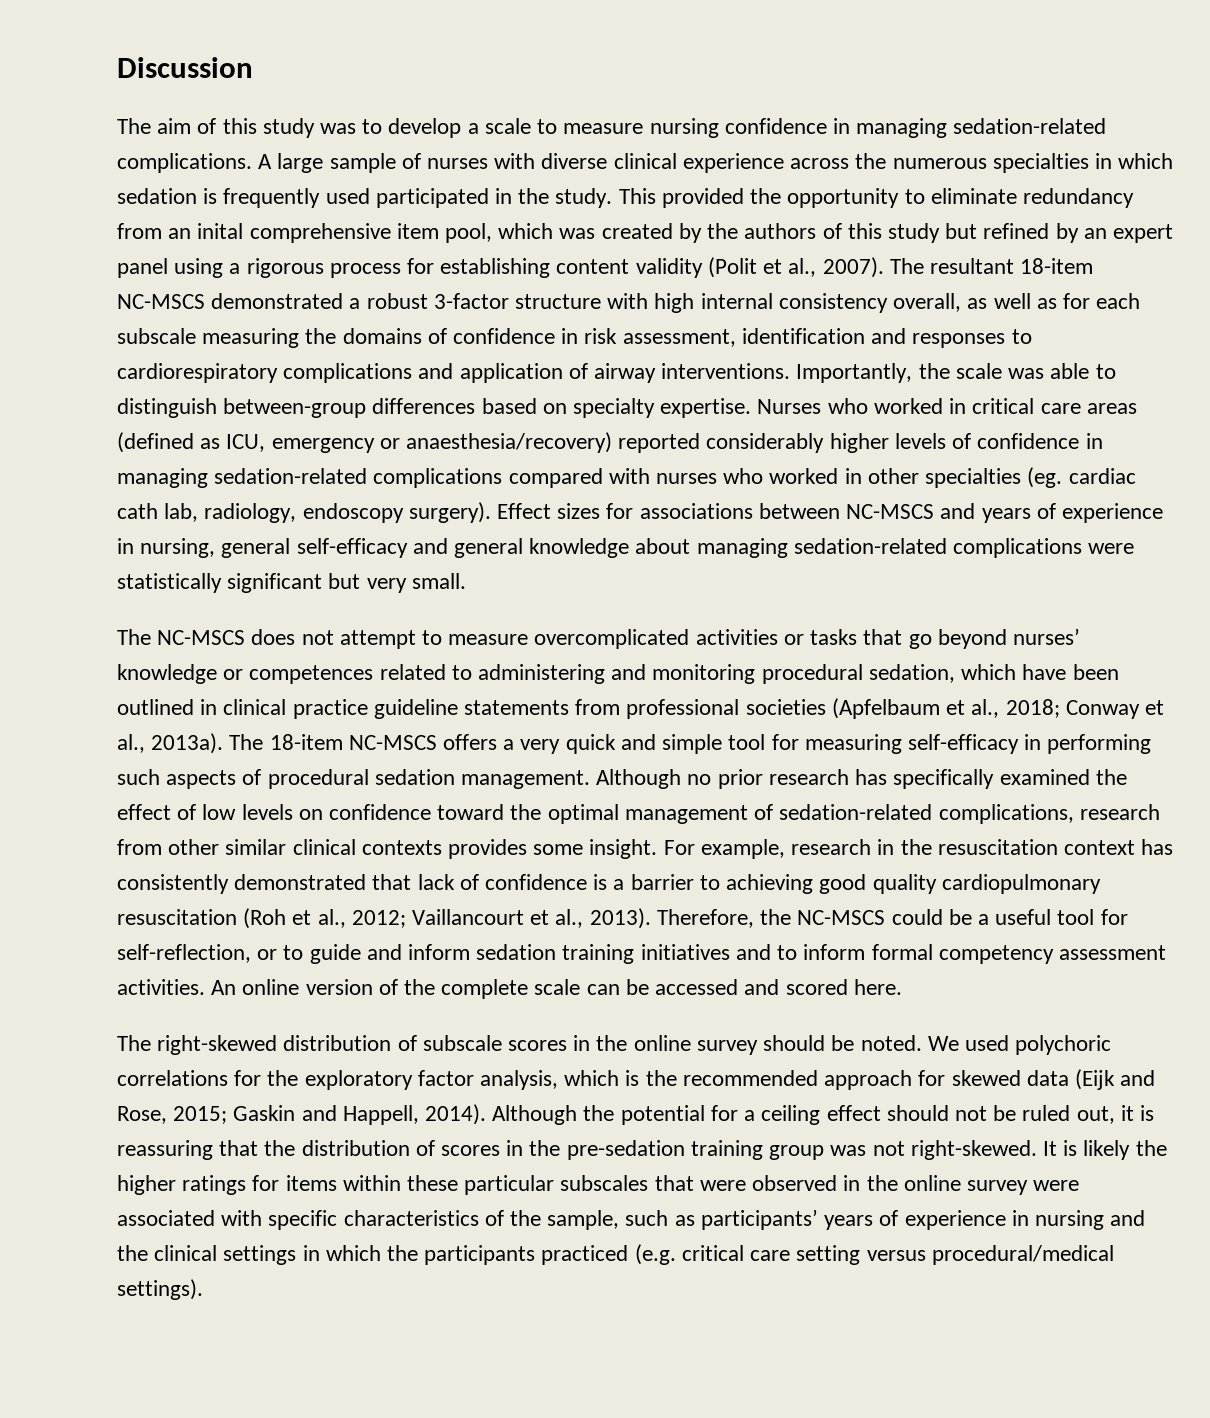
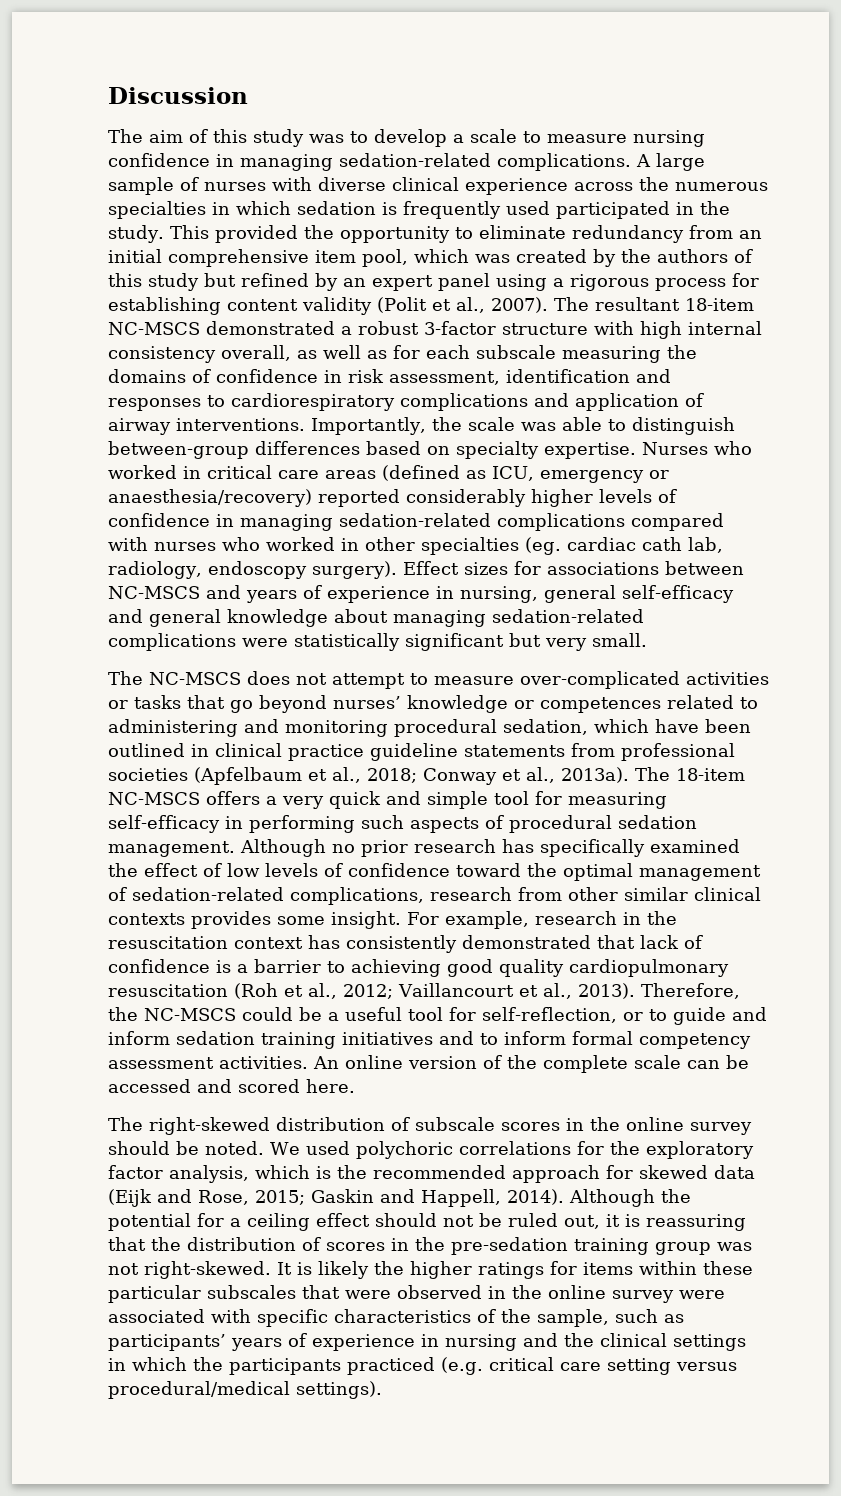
- This provided the opportunity to eliminate redundancy from an inital comprehensive item pool, which was created by the authors of this study but refined by an expert panel using a rigorous process for establishing content validity (Polit et al., 2007).
+ This provided the opportunity to eliminate redundancy from an initial comprehensive item pool, which was created by the authors of this study but refined by an expert panel using a rigorous process for establishing content validity (Polit et al., 2007).
- The NC-MSCS does not attempt to measure overcomplicated activities or tasks that go beyond nurses’ knowledge or competences related to administering and monitoring procedural sedation, which have been outlined in clinical practice guideline statements from professional societies (Apfelbaum et al., 2018; Conway et al., 2013a).
+ The NC-MSCS does not attempt to measure over-complicated activities or tasks that go beyond nurses’ knowledge or competences related to administering and monitoring procedural sedation, which have been outlined in clinical practice guideline statements from professional societies (Apfelbaum et al., 2018; Conway et al., 2013a).
- Although no prior research has specifically examined the effect of low levels on confidence toward the optimal management of sedation-related complications, research from other similar clinical contexts provides some insight.
+ Although no prior research has specifically examined the effect of low levels of confidence toward the optimal management of sedation-related complications, research from other similar clinical contexts provides some insight.

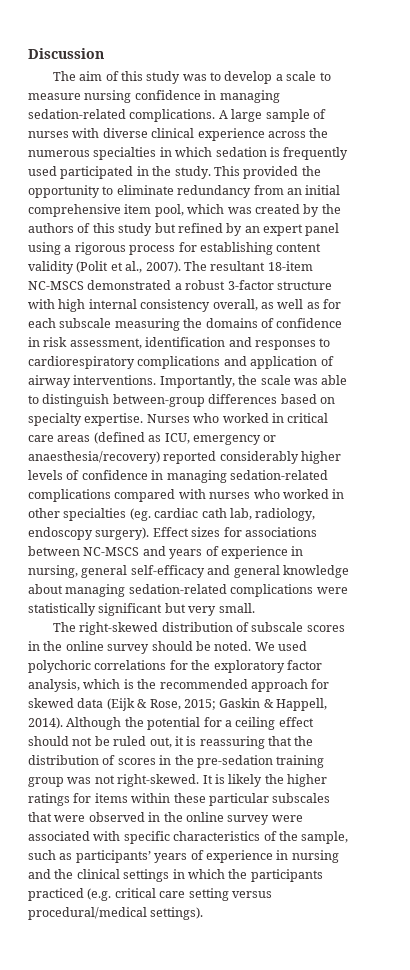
- The NC-MSCS does not attempt to measure over-complicated activities or tasks that go beyond nurses’ knowledge or competences related to administering and monitoring procedural sedation, which have been outlined in clinical practice guideline statements from professional societies (Apfelbaum et al., 2018; Conway et al., 2013a). The 18-item NC-MSCS offers a very quick and simple tool for measuring self-efficacy in performing such aspects of procedural sedation management. Although no prior research has specifically examined the effect of low levels of confidence toward the optimal management of sedation-related complications, research from other similar clinical contexts provides some insight. For example, research in the resuscitation context has consistently demonstrated that lack of confidence is a barrier to achieving good quality cardiopulmonary resuscitation (Roh et al., 2012; Vaillancourt et al., 2013). Therefore, the NC-MSCS could be a useful tool for self-reflection, or to guide and inform sedation training initiatives and to inform formal competency assessment activities. An online version of the complete scale can be accessed and scored here.
- We used polychoric correlations for the exploratory factor analysis, which is the recommended approach for skewed data (Eijk and Rose, 2015; Gaskin and Happell, 2014).
+ We used polychoric correlations for the exploratory factor analysis, which is the recommended approach for skewed data (Eijk & Rose, 2015; Gaskin & Happell, 2014).

